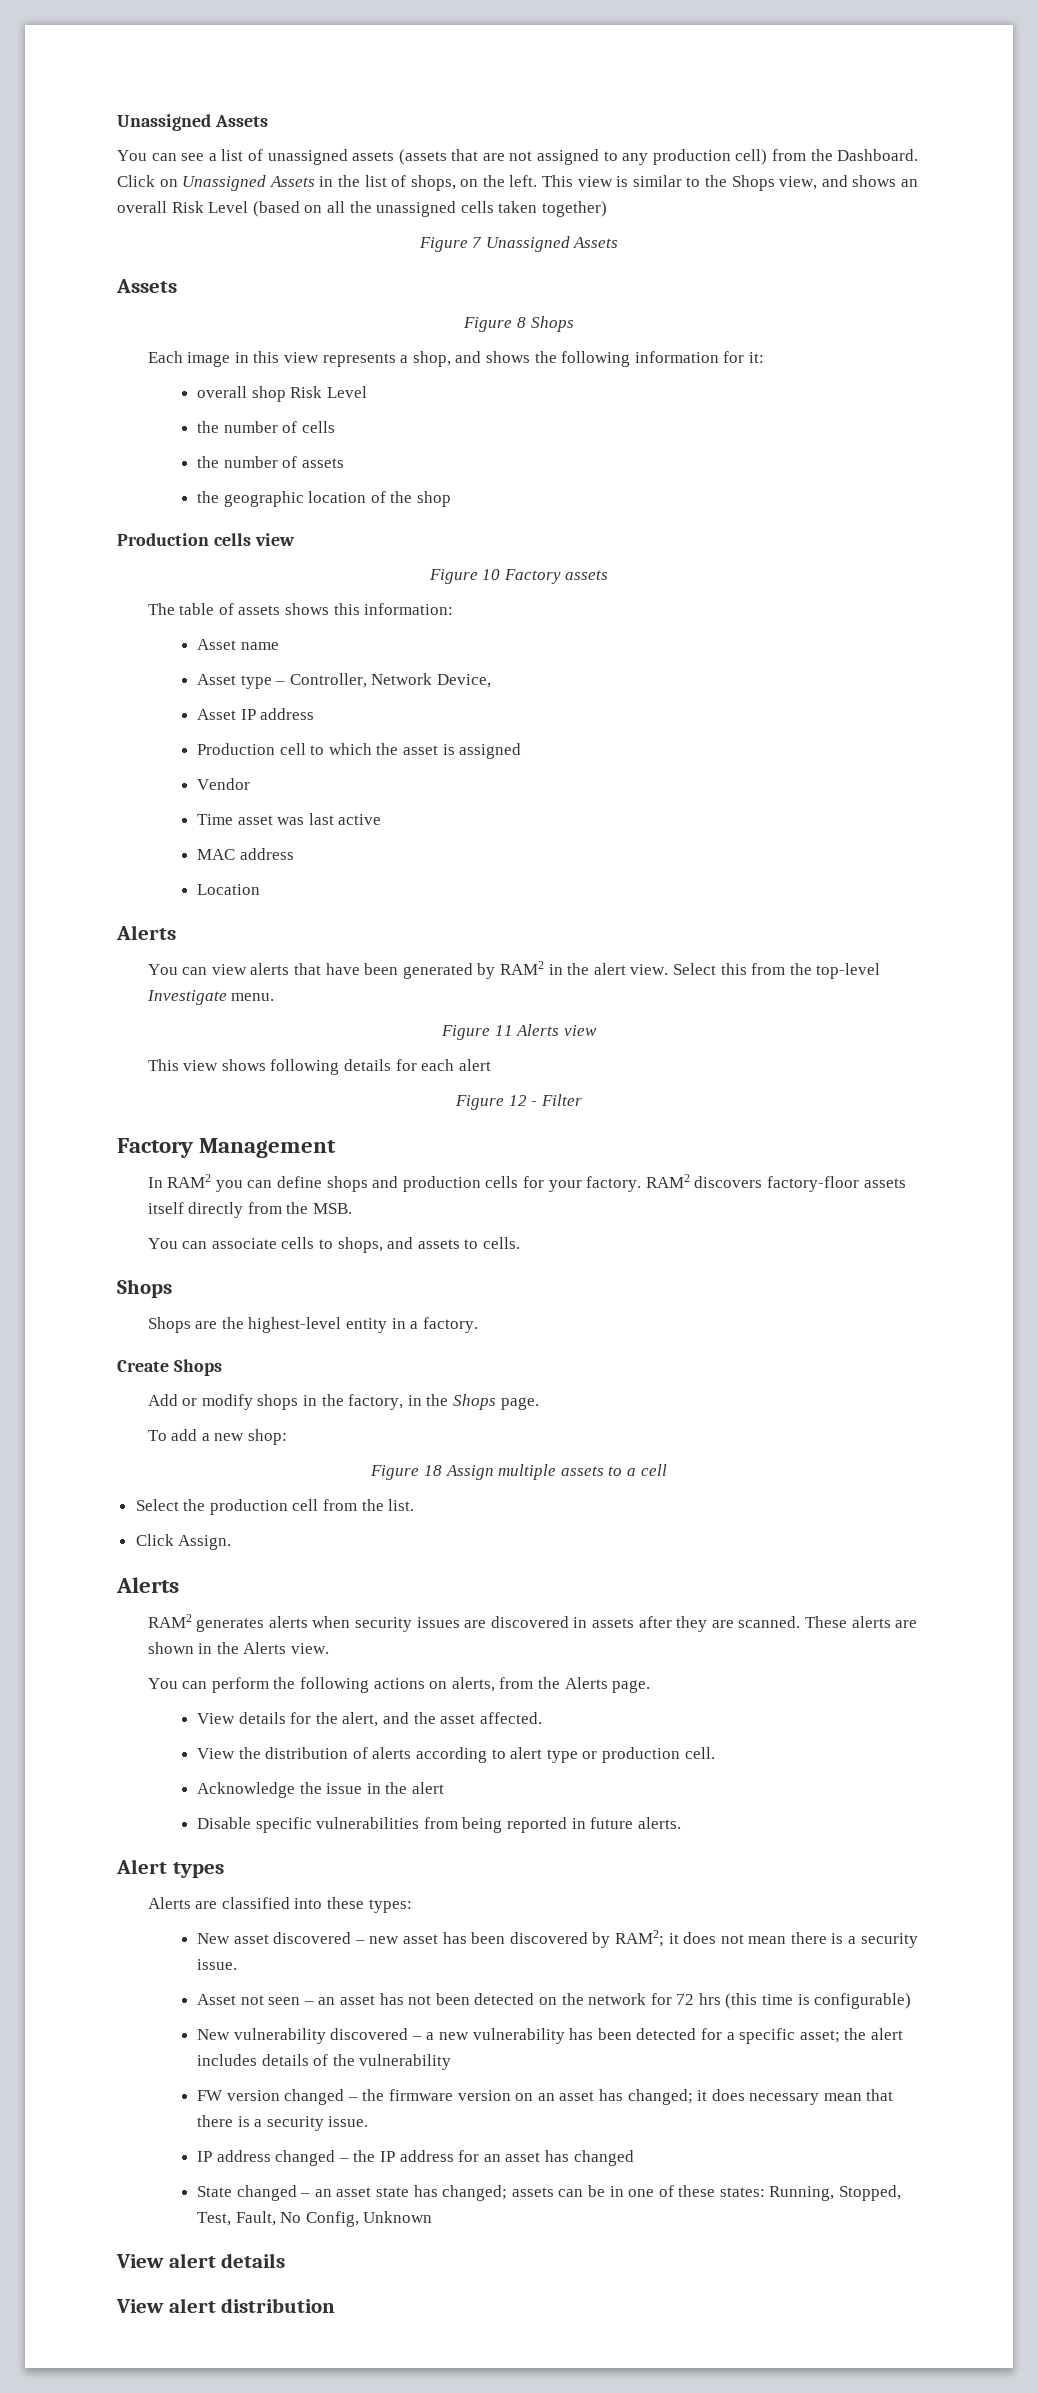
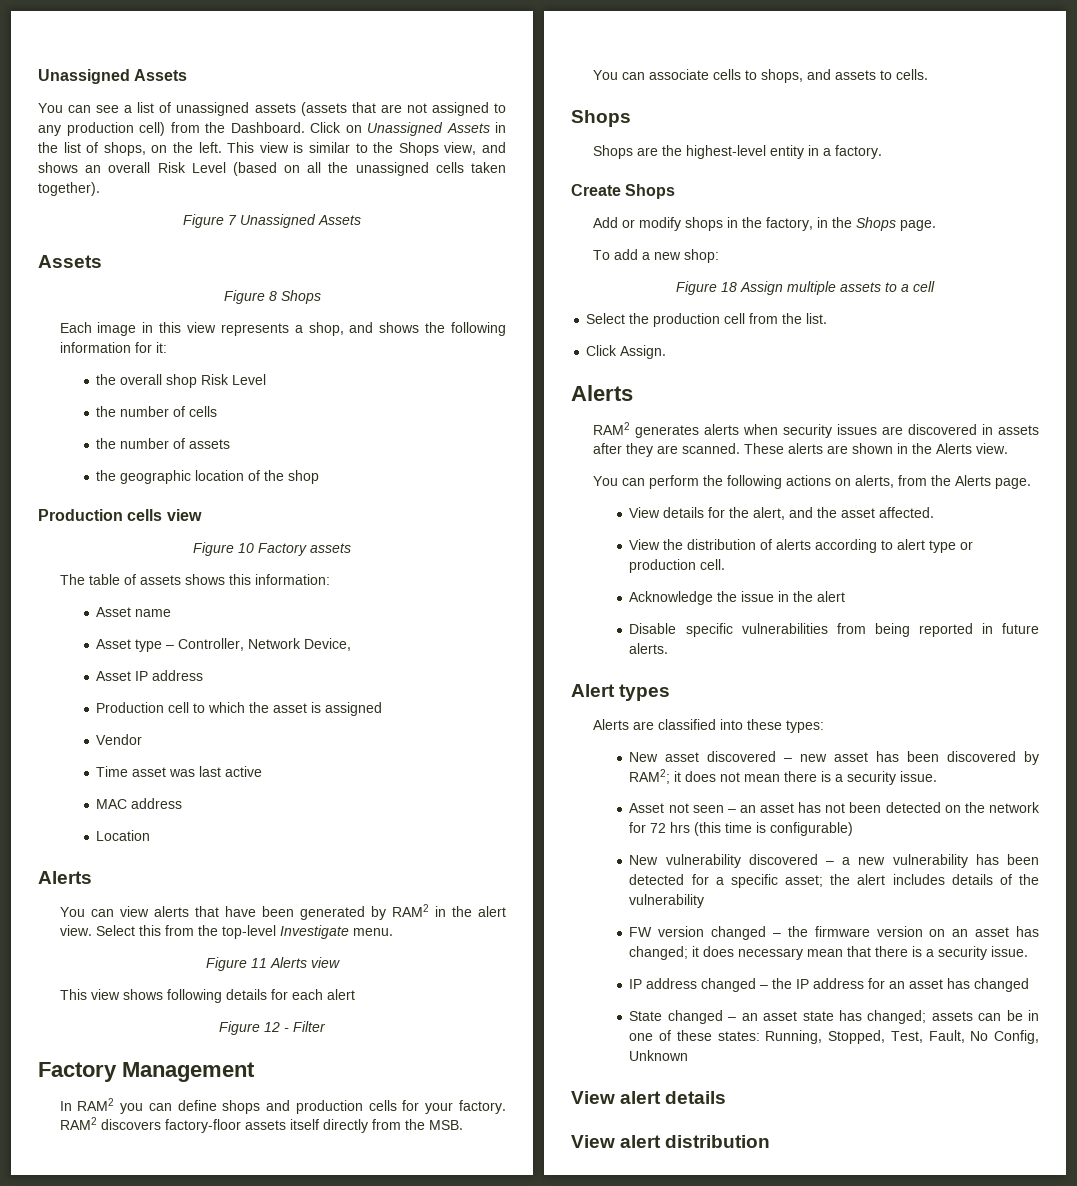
- This view is similar to the Shops view, and shows an overall Risk Level (based on all the unassigned cells taken together)
+ This view is similar to the Shops view, and shows an overall Risk Level (based on all the unassigned cells taken together).
- overall shop Risk Level
+ the overall shop Risk Level

